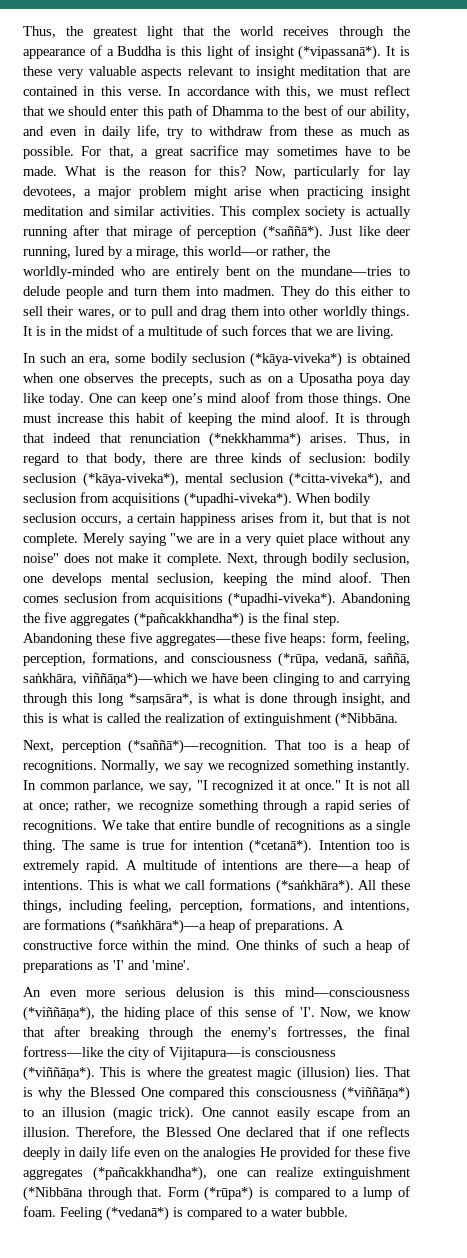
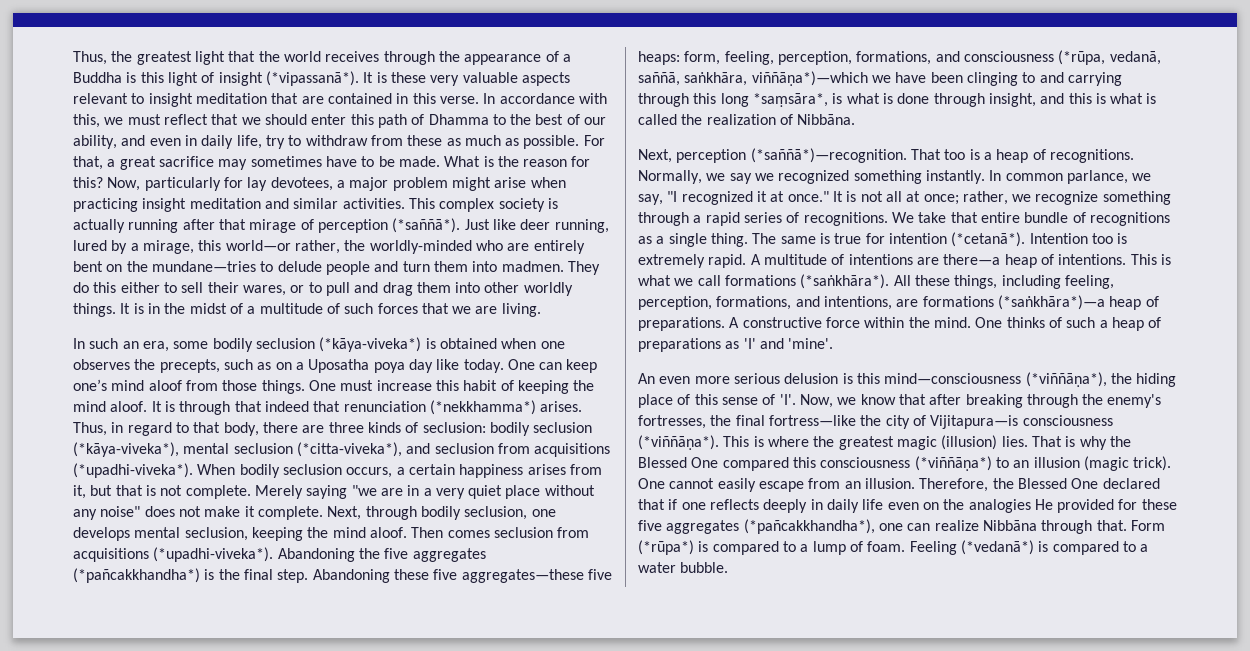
- Abandoning these five aggregates—these five heaps: form, feeling, perception, formations, and consciousness (*rūpa, vedanā, saññā, saṅkhāra, viññāṇa*)—which we have been clinging to and carrying through this long *saṃsāra*, is what is done through insight, and this is what is called the realization of extinguishment (*Nibbāna.
+ Abandoning these five aggregates—these five heaps: form, feeling, perception, formations, and consciousness (*rūpa, vedanā, saññā, saṅkhāra, viññāṇa*)—which we have been clinging to and carrying through this long *saṃsāra*, is what is done through insight, and this is what is called the realization of Nibbāna.
- Therefore, the Blessed One declared that if one reflects deeply in daily life even on the analogies He provided for these five aggregates (*pañcakkhandha*), one can realize extinguishment (*Nibbāna through that.
+ Therefore, the Blessed One declared that if one reflects deeply in daily life even on the analogies He provided for these five aggregates (*pañcakkhandha*), one can realize Nibbāna through that.

